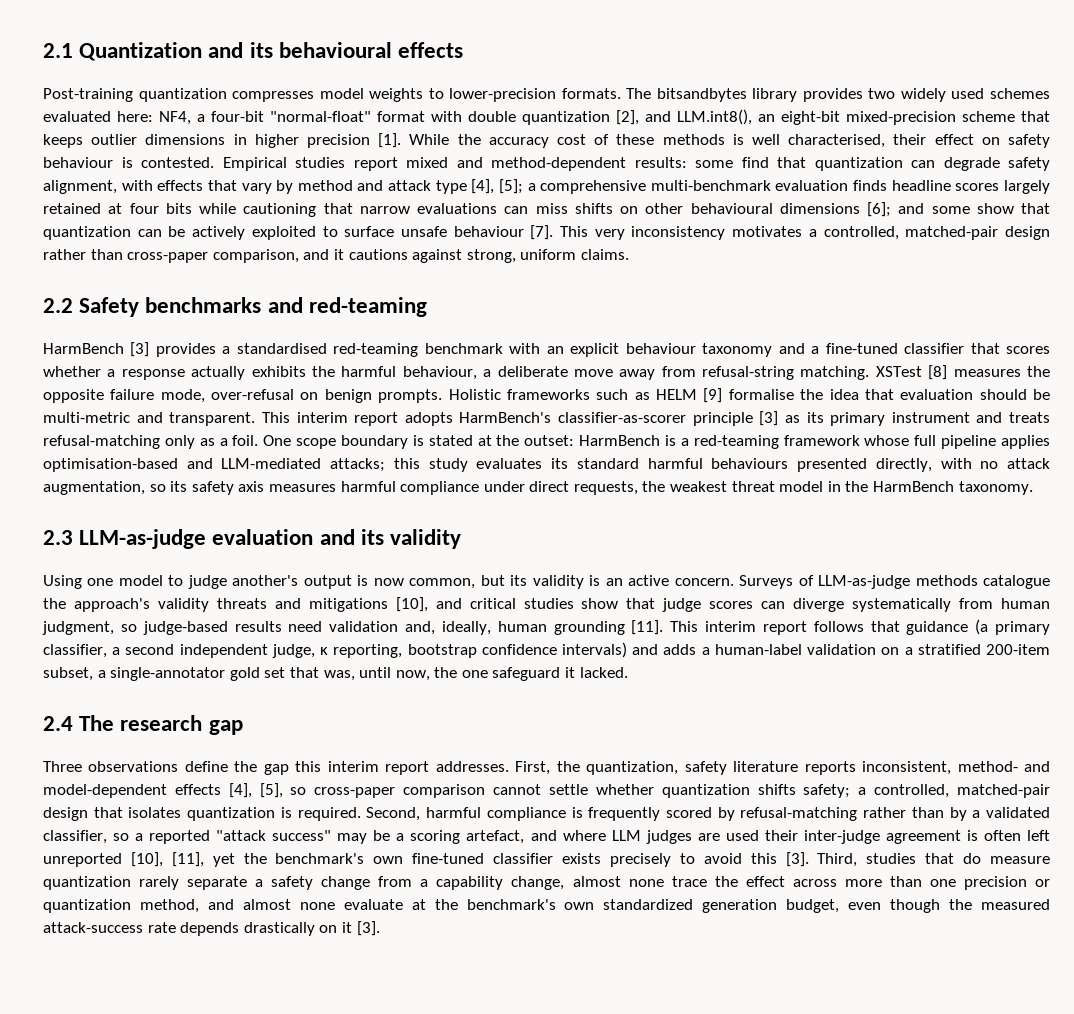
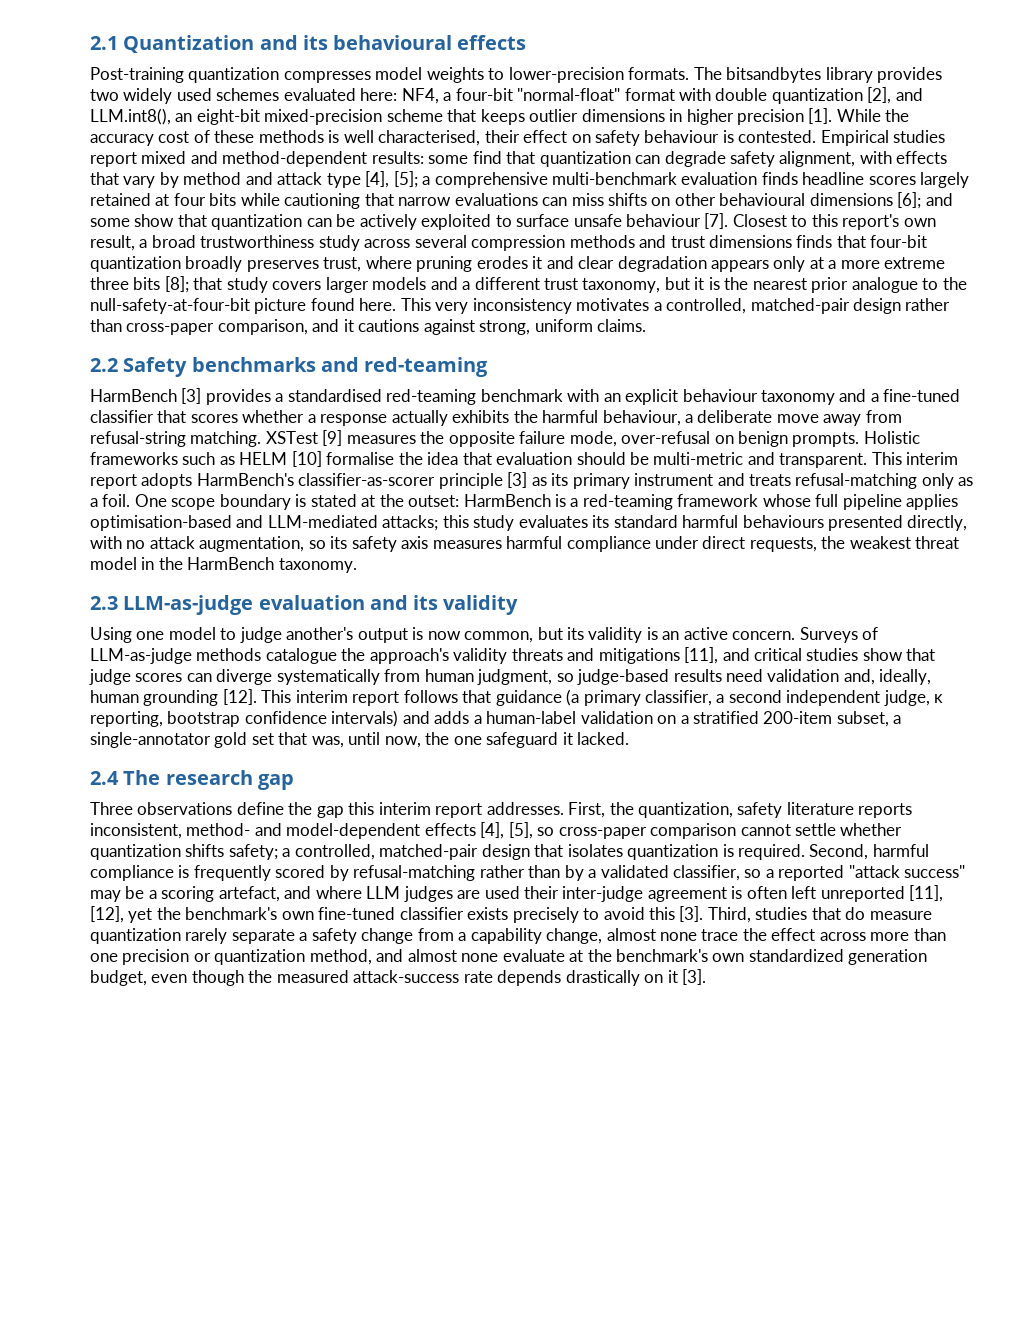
+ Closest to this report's own result, a broad trustworthiness study across several compression methods and trust dimensions finds that four-bit quantization broadly preserves trust, where pruning erodes it and clear degradation appears only at a more extreme three bits [8]; that study covers larger models and a different trust taxonomy, but it is the nearest prior analogue to the null-safety-at-four-bit picture found here.
- XSTest [8] measures the opposite failure mode, over-refusal on benign prompts.
+ XSTest [9] measures the opposite failure mode, over-refusal on benign prompts.
- Holistic frameworks such as HELM [9] formalise the idea that evaluation should be multi-metric and transparent.
+ Holistic frameworks such as HELM [10] formalise the idea that evaluation should be multi-metric and transparent.
- Surveys of LLM-as-judge methods catalogue the approach's validity threats and mitigations [10], and critical studies show that judge scores can diverge systematically from human judgment, so judge-based results need validation and, ideally, human grounding [11].
+ Surveys of LLM-as-judge methods catalogue the approach's validity threats and mitigations [11], and critical studies show that judge scores can diverge systematically from human judgment, so judge-based results need validation and, ideally, human grounding [12].
- Second, harmful compliance is frequently scored by refusal-matching rather than by a validated classifier, so a reported "attack success" may be a scoring artefact, and where LLM judges are used their inter-judge agreement is often left unreported [10], [11], yet the benchmark's own fine-tuned classifier exists precisely to avoid this [3].
+ Second, harmful compliance is frequently scored by refusal-matching rather than by a validated classifier, so a reported "attack success" may be a scoring artefact, and where LLM judges are used their inter-judge agreement is often left unreported [11], [12], yet the benchmark's own fine-tuned classifier exists precisely to avoid this [3].

